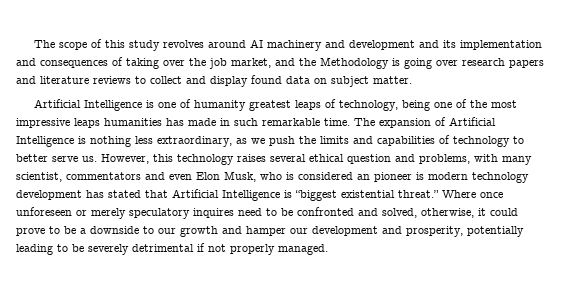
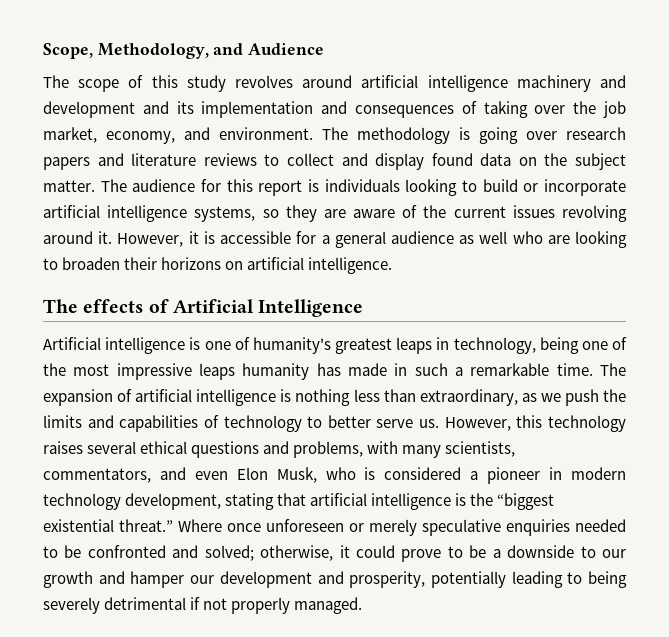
+ Scope, Methodology, and Audience
- The scope of this study revolves around AI machinery and development and its implementation and consequences of taking over the job market, and the Methodology is going over research papers and literature reviews to collect and display found data on subject matter.
- Artificial Intelligence is one of humanity greatest leaps of technology, being one of the most impressive leaps humanities has made in such remarkable time.
+ The scope of this study revolves around artificial intelligence machinery and development and its implementation and consequences of taking over the job market, economy, and environment. The methodology is going over research papers and literature reviews to collect and display found data on the subject matter. The audience for this report is individuals looking to build or incorporate artificial intelligence systems, so they are aware of the current issues revolving around it. However, it is accessible for a general audience as well who are looking to broaden their horizons on artificial intelligence.
+ The effects of Artificial Intelligence
+ Artificial intelligence is one of humanity's greatest leaps in technology, being one of the most impressive leaps humanity has made in such a remarkable time.
- The expansion of Artificial Intelligence is nothing less extraordinary, as we push the limits and capabilities of technology to better serve us.
+ The expansion of artificial intelligence is nothing less than extraordinary, as we push the limits and capabilities of technology to better serve us.
- However, this technology raises several ethical question and problems, with many scientist, commentators and even Elon Musk, who is considered an pioneer is modern technology development has stated that Artificial Intelligence is “biggest existential threat.”
+ However, this technology raises several ethical questions and problems, with many scientists, commentators, and even Elon Musk, who is considered a pioneer in modern technology development, stating that artificial intelligence is the “biggest existential threat.”
- Where once unforeseen or merely speculatory inquires need to be confronted and solved, otherwise, it could prove to be a downside to our growth and hamper our development and prosperity, potentially leading to be severely detrimental if not properly managed.
+ Where once unforeseen or merely speculative enquiries needed to be confronted and solved; otherwise, it could prove to be a downside to our growth and hamper our development and prosperity, potentially leading to being severely detrimental if not properly managed.

